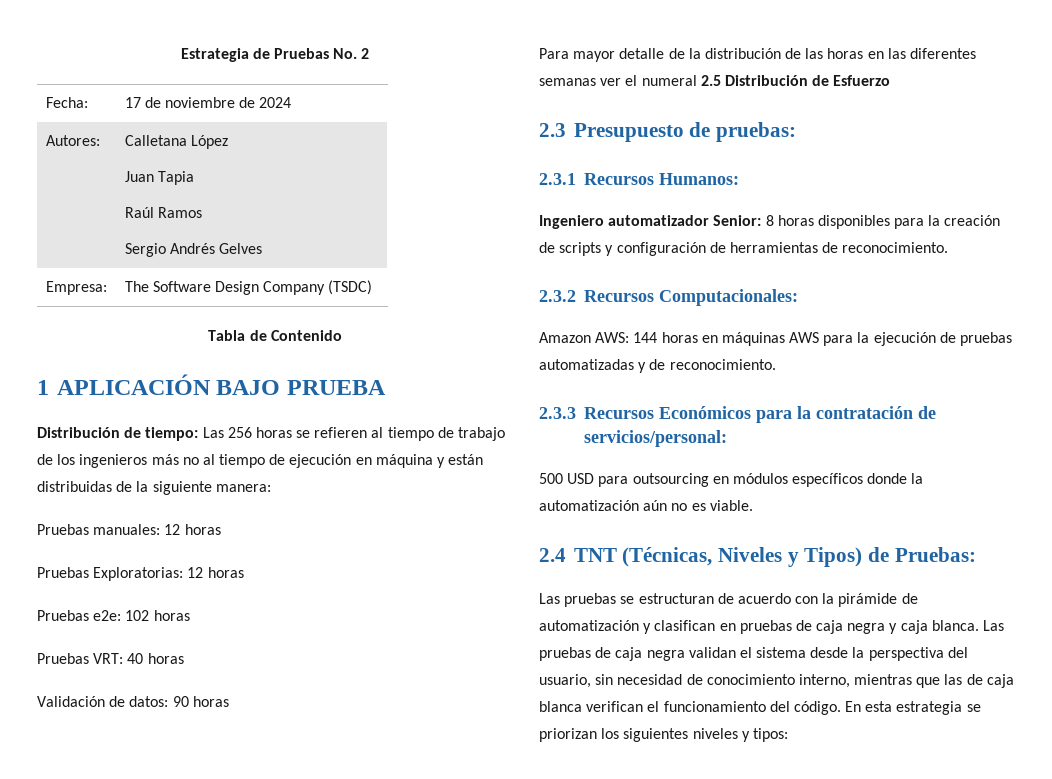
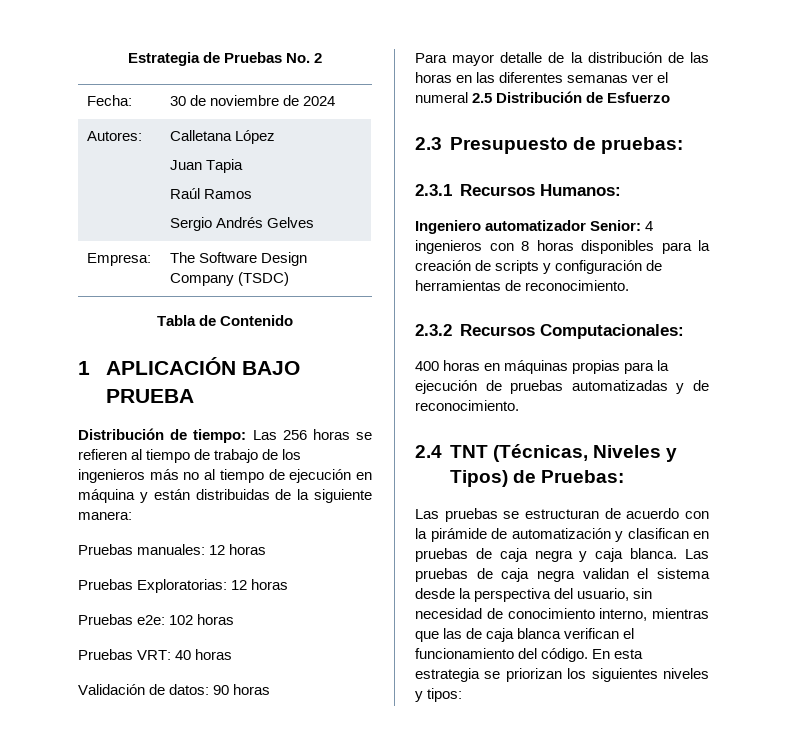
- Fecha: | 17 de noviembre de 2024
+ Fecha: | 30 de noviembre de 2024
- Ingeniero automatizador Senior: 8 horas disponibles para la creación de scripts y configuración de herramientas de reconocimiento.
+ Ingeniero automatizador Senior: 4 ingenieros con 8 horas disponibles para la creación de scripts y configuración de herramientas de reconocimiento.
- Amazon AWS: 144 horas en máquinas AWS para la ejecución de pruebas automatizadas y de reconocimiento.
+ 400 horas en máquinas propias para la ejecución de pruebas automatizadas y de reconocimiento.
- 2.3.3 Recursos Económicos para la contratación de servicios/personal:
- 500 USD para outsourcing en módulos específicos donde la automatización aún no es viable.

